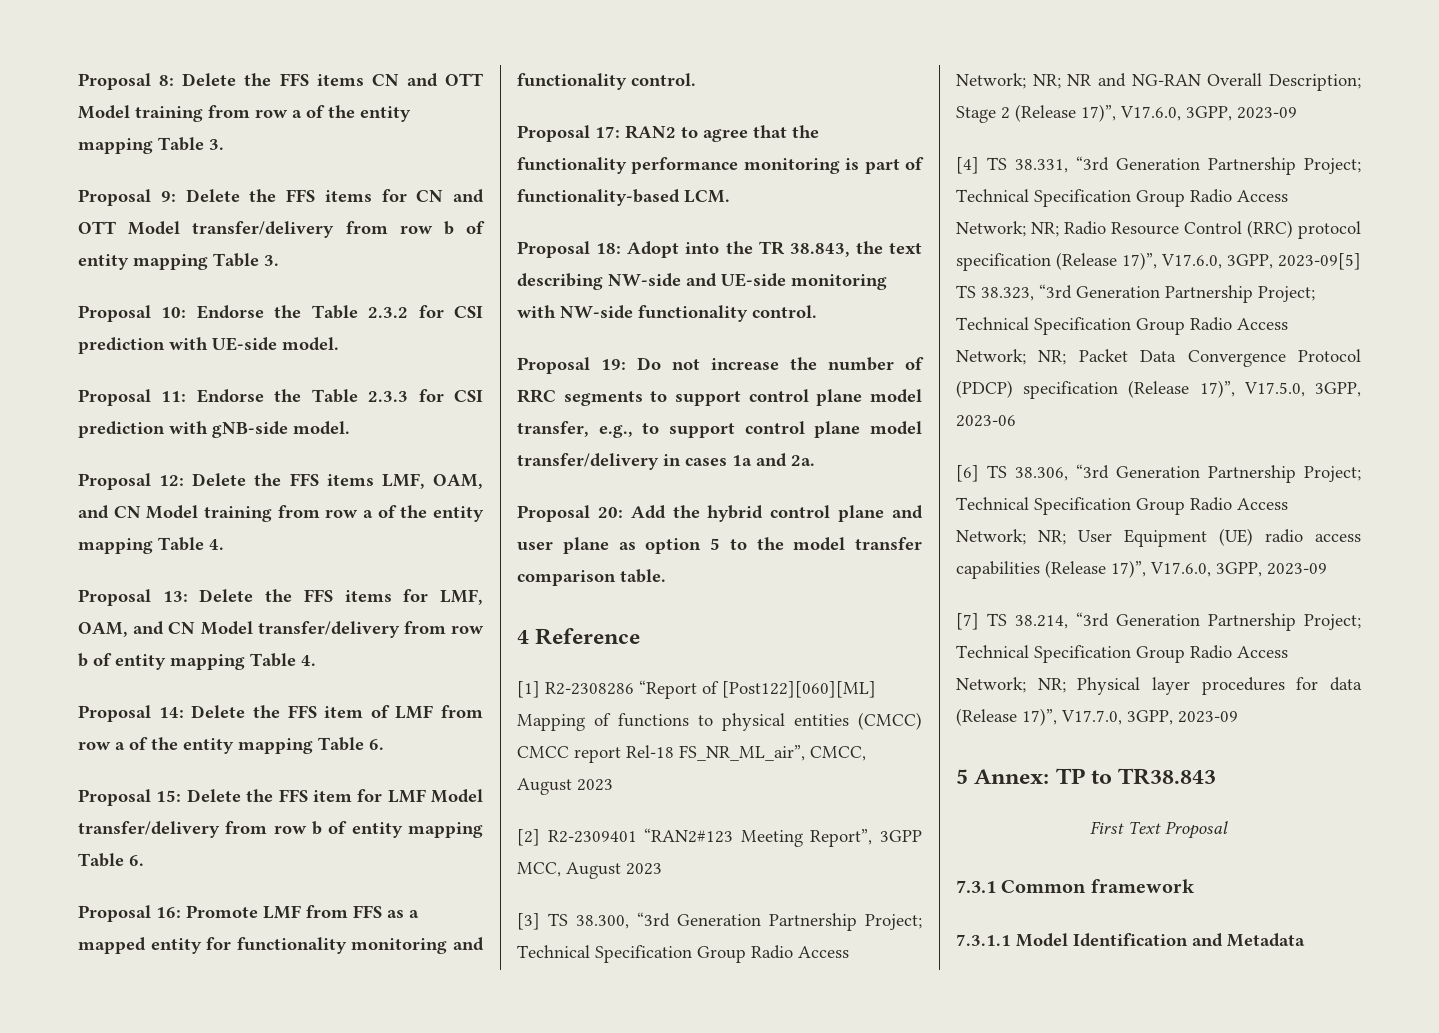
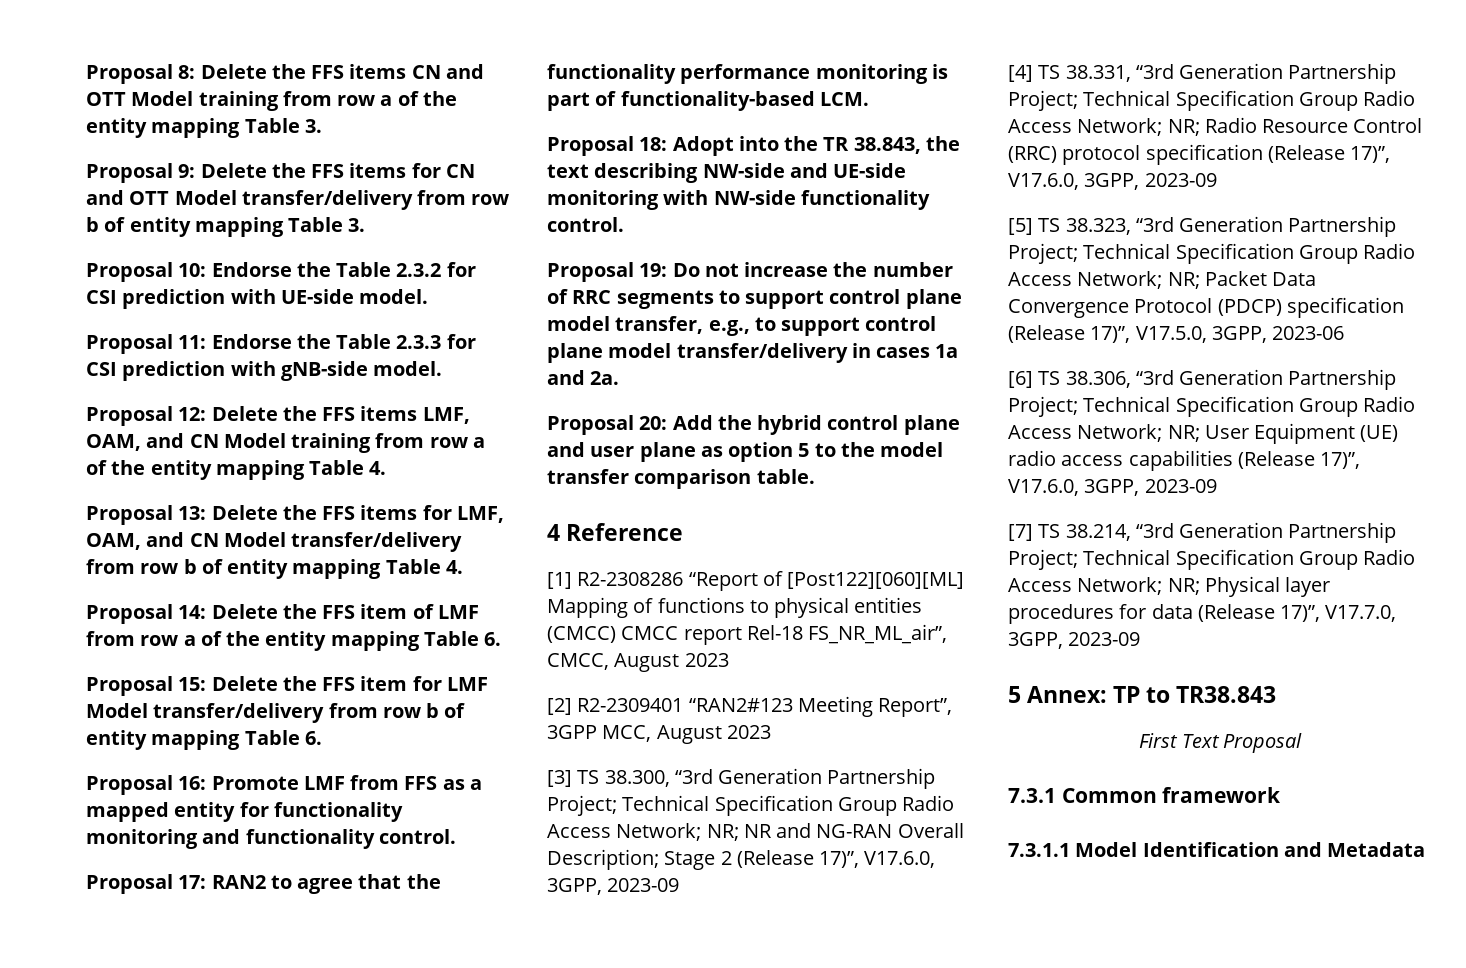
- [4] TS 38.331, “3rd Generation Partnership Project; Technical Specification Group Radio Access Network; NR; Radio Resource Control (RRC) protocol specification (Release 17)”, V17.6.0, 3GPP, 2023-09[5] TS 38.323, “3rd Generation Partnership Project; Technical Specification Group Radio Access Network; NR; Packet Data Convergence Protocol (PDCP) specification (Release 17)”, V17.5.0, 3GPP, 2023-06
+ [4] TS 38.331, “3rd Generation Partnership Project; Technical Specification Group Radio Access Network; NR; Radio Resource Control (RRC) protocol specification (Release 17)”, V17.6.0, 3GPP, 2023-09
+ [5] TS 38.323, “3rd Generation Partnership Project; Technical Specification Group Radio Access Network; NR; Packet Data Convergence Protocol (PDCP) specification (Release 17)”, V17.5.0, 3GPP, 2023-06

